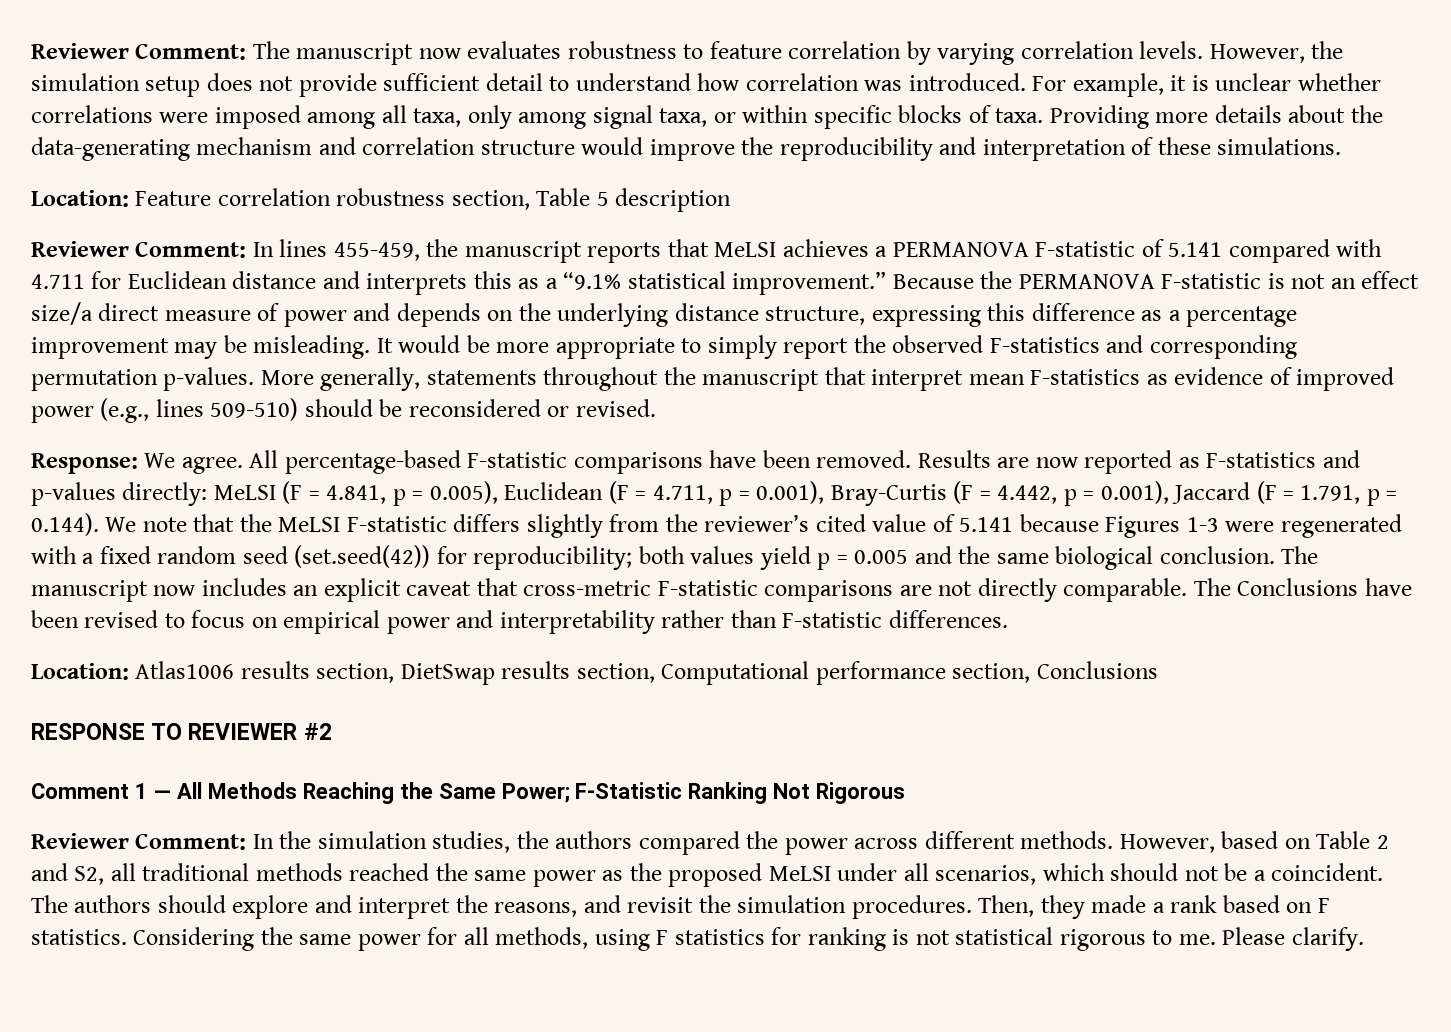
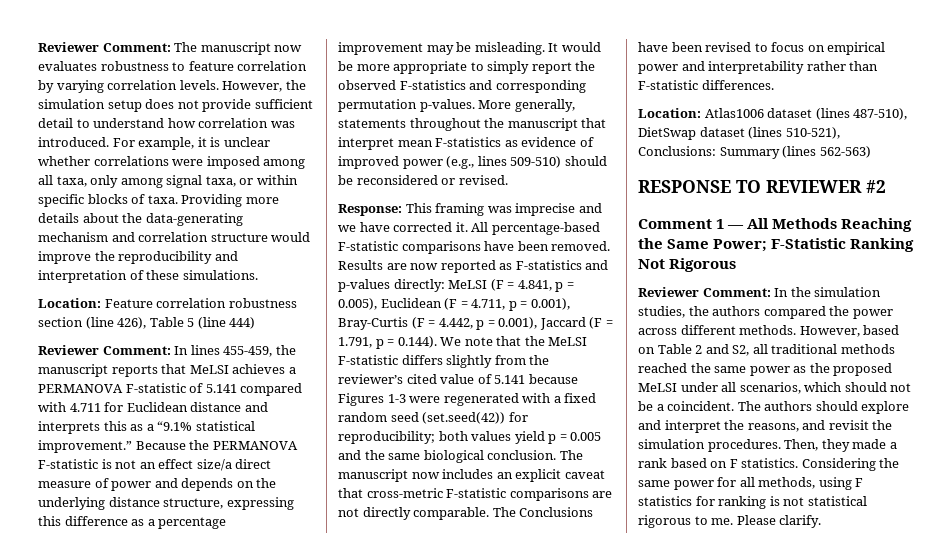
- Location: Feature correlation robustness section, Table 5 description
+ Location: Feature correlation robustness section (line 426), Table 5 (line 444)
- Response: We agree.
+ Response: This framing was imprecise and we have corrected it.
- Location: Atlas1006 results section, DietSwap results section, Computational performance section, Conclusions
+ Location: Atlas1006 dataset (lines 487-510), DietSwap dataset (lines 510-521), Conclusions: Summary (lines 562-563)

